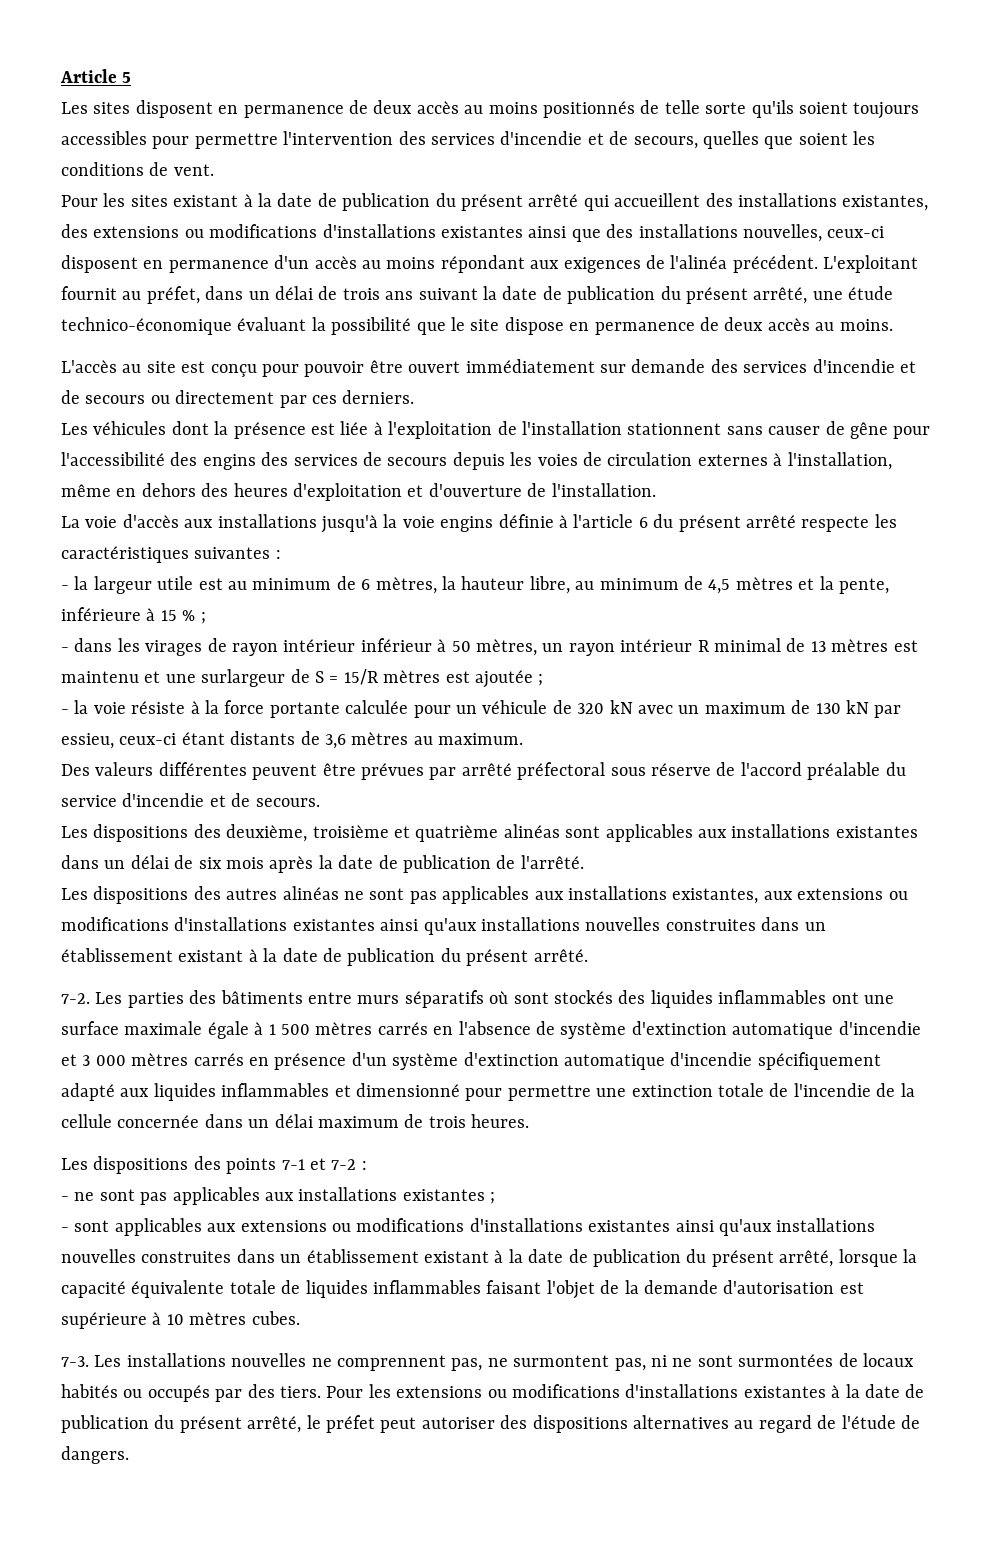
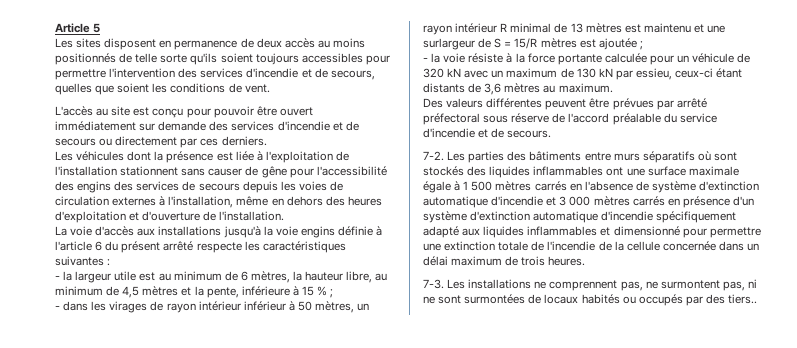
- Pour les sites existant à la date de publication du présent arrêté qui accueillent des installations existantes, des extensions ou modifications d'installations existantes ainsi que des installations nouvelles, ceux-ci disposent en permanence d'un accès au moins répondant aux exigences de l'alinéa précédent. L'exploitant fournit au préfet, dans un délai de trois ans suivant la date de publication du présent arrêté, une étude technico-économique évaluant la possibilité que le site dispose en permanence de deux accès au moins.
- Les dispositions des deuxième, troisième et quatrième alinéas sont applicables aux installations existantes dans un délai de six mois après la date de publication de l'arrêté.
- Les dispositions des autres alinéas ne sont pas applicables aux installations existantes, aux extensions ou modifications d'installations existantes ainsi qu'aux installations nouvelles construites dans un établissement existant à la date de publication du présent arrêté.
- Les dispositions des points 7-1 et 7-2 :
- - ne sont pas applicables aux installations existantes ;
- - sont applicables aux extensions ou modifications d'installations existantes ainsi qu'aux installations nouvelles construites dans un établissement existant à la date de publication du présent arrêté, lorsque la capacité équivalente totale de liquides inflammables faisant l'objet de la demande d'autorisation est supérieure à 10 mètres cubes.
- Les installations nouvelles ne comprennent pas, ne surmontent pas, ni ne sont surmontées de locaux habités ou occupés par des tiers. Pour les extensions ou modifications d'installations existantes à la date de publication du présent arrêté, le préfet peut autoriser des dispositions alternatives au regard de l'étude de dangers.
+ Les installations ne comprennent pas, ne surmontent pas, ni ne sont surmontées de locaux habités ou occupés par des tiers..

